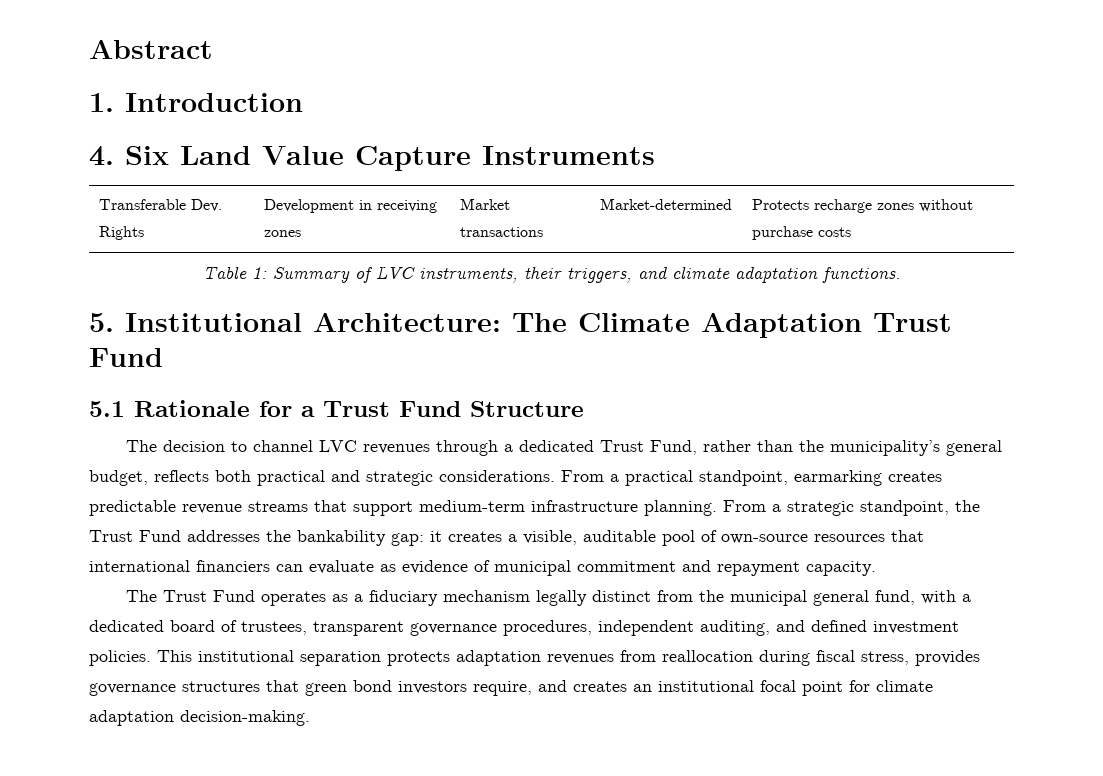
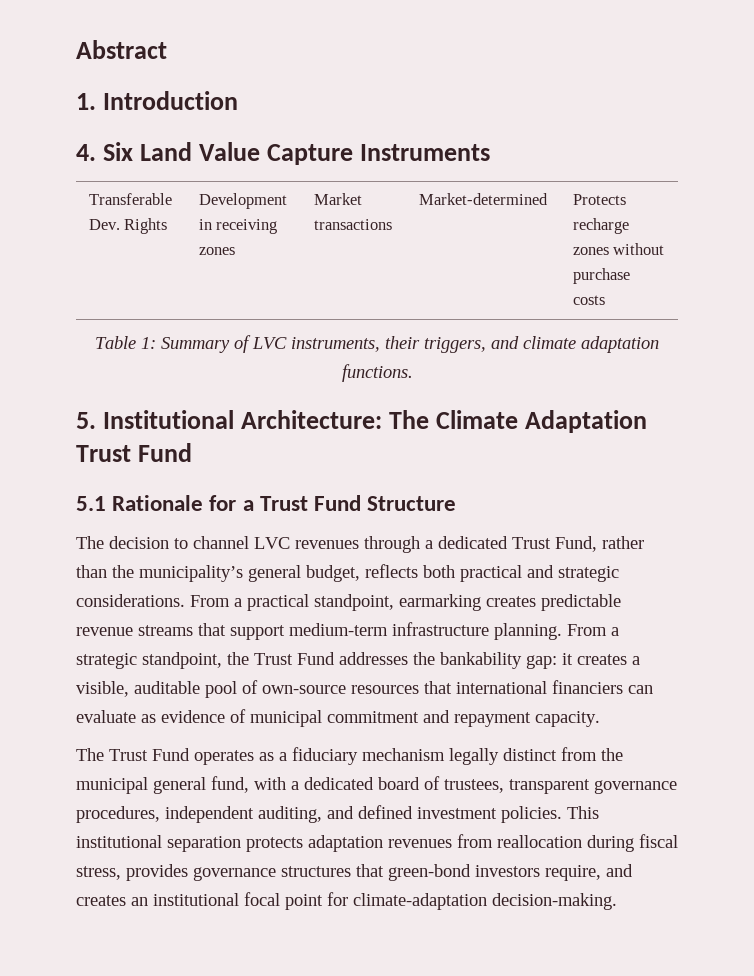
- This institutional separation protects adaptation revenues from reallocation during fiscal stress, provides governance structures that green bond investors require, and creates an institutional focal point for climate adaptation decision-making.
+ This institutional separation protects adaptation revenues from reallocation during fiscal stress, provides governance structures that green-bond investors require, and creates an institutional focal point for climate-adaptation decision-making.

